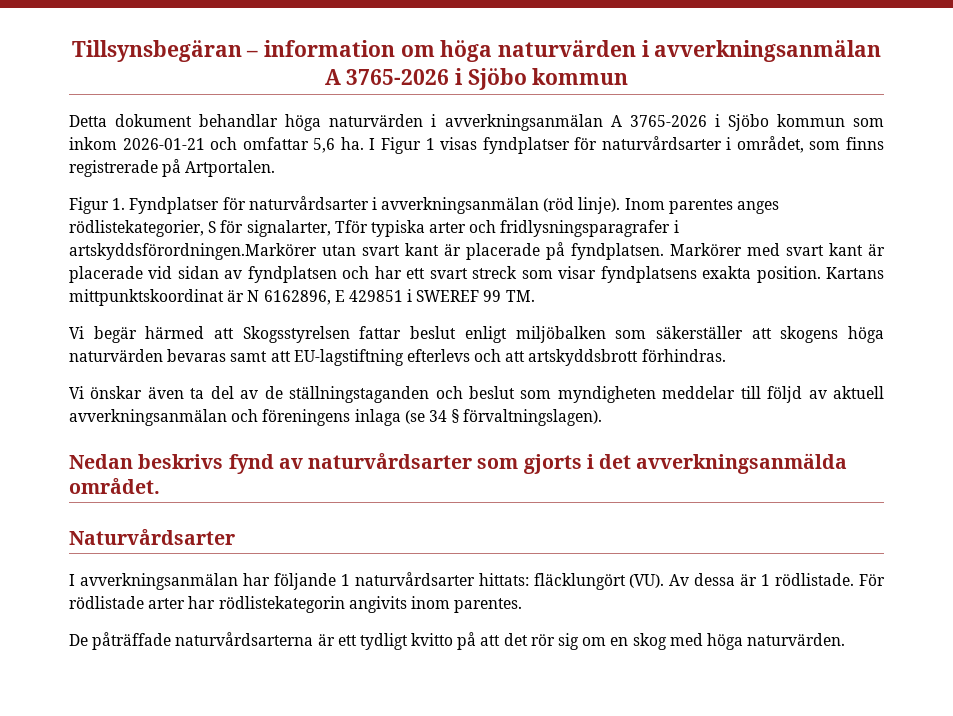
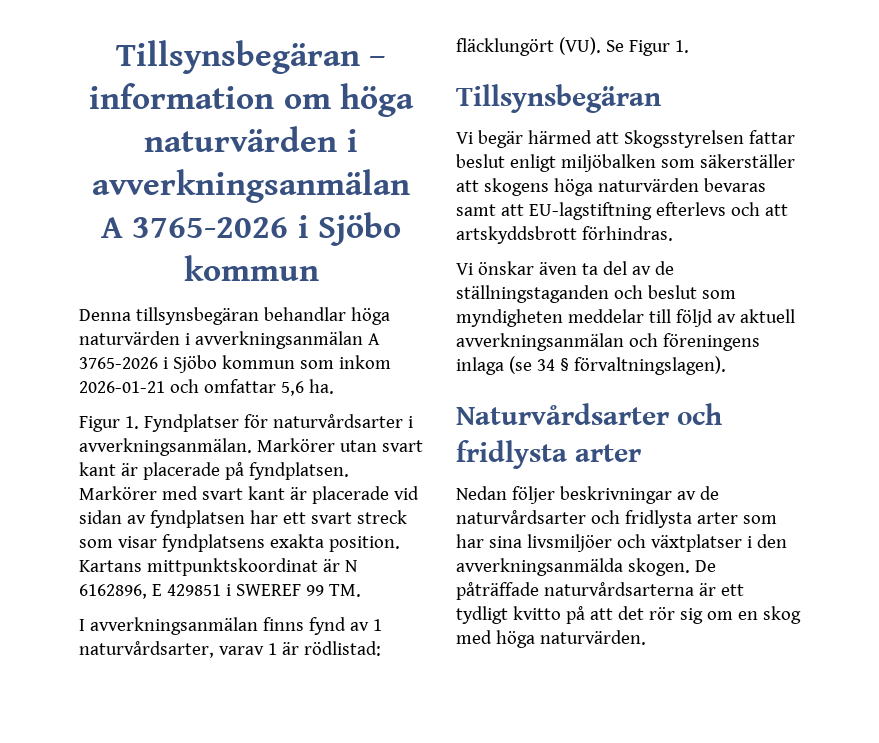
- Detta dokument behandlar höga naturvärden i avverkningsanmälan A 3765-2026 i Sjöbo kommun som inkom 2026-01-21 och omfattar 5,6 ha. I Figur 1 visas fyndplatser för naturvårdsarter i området, som finns registrerade på Artportalen.
+ Denna tillsynsbegäran behandlar höga naturvärden i avverkningsanmälan A 3765-2026 i Sjöbo kommun som inkom 2026-01-21 och omfattar 5,6 ha.
- Figur 1. Fyndplatser för naturvårdsarter i avverkningsanmälan (röd linje). Inom parentes anges rödlistekategorier, S för signalarter, Tför typiska arter och fridlysningsparagrafer i artskyddsförordningen.Markörer utan svart kant är placerade på fyndplatsen.
+ Figur 1. Fyndplatser för naturvårdsarter i avverkningsanmälan. Markörer utan svart kant är placerade på fyndplatsen.
- Markörer med svart kant är placerade vid sidan av fyndplatsen och har ett svart streck som visar fyndplatsens exakta position.
+ Markörer med svart kant är placerade vid sidan av fyndplatsen har ett svart streck som visar fyndplatsens exakta position.
+ I avverkningsanmälan finns fynd av 1 naturvårdsarter, varav 1 är rödlistad: fläcklungört (VU). Se Figur 1.
+ Tillsynsbegäran
- Nedan beskrivs fynd av naturvårdsarter som gjorts i det avverkningsanmälda området.
- Naturvårdsarter
- I avverkningsanmälan har följande 1 naturvårdsarter hittats: fläcklungört (VU). Av dessa är 1 rödlistade. För rödlistade arter har rödlistekategorin angivits inom parentes.
- De påträffade naturvårdsarterna är ett tydligt kvitto på att det rör sig om en skog med höga naturvärden.
+ Naturvårdsarter och fridlysta arter
+ Nedan följer beskrivningar av de naturvårdsarter och fridlysta arter som har sina livsmiljöer och växtplatser i den avverkningsanmälda skogen. De påträffade naturvårdsarterna är ett tydligt kvitto på att det rör sig om en skog med höga naturvärden.

